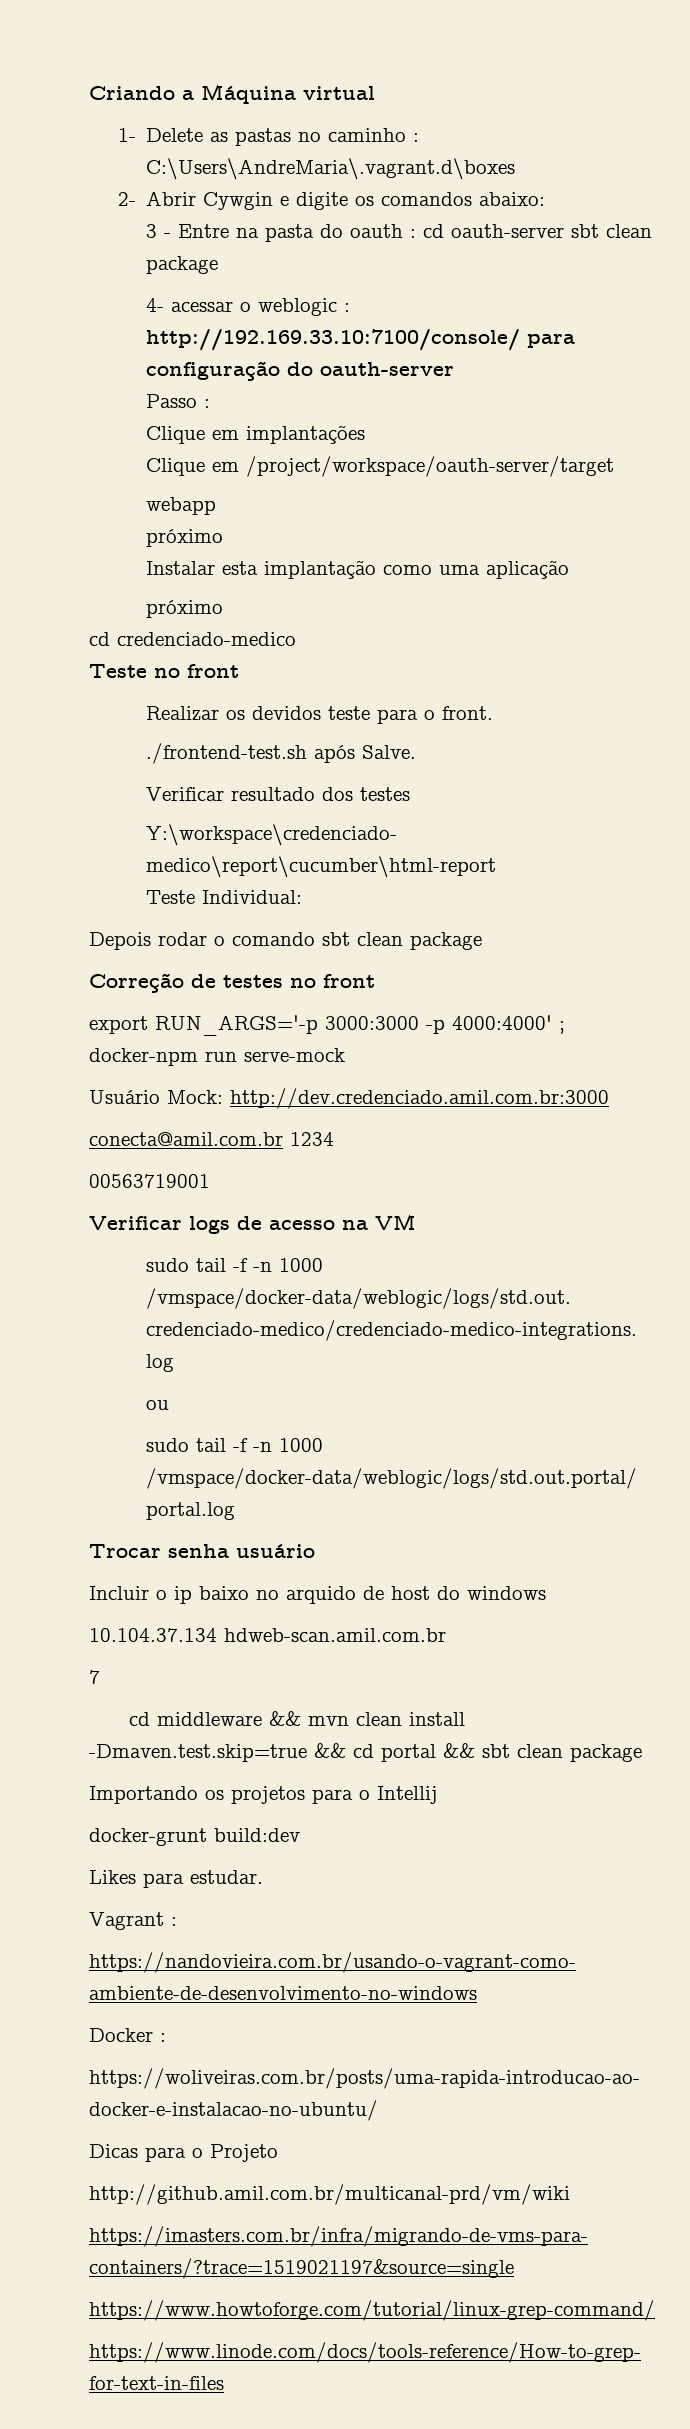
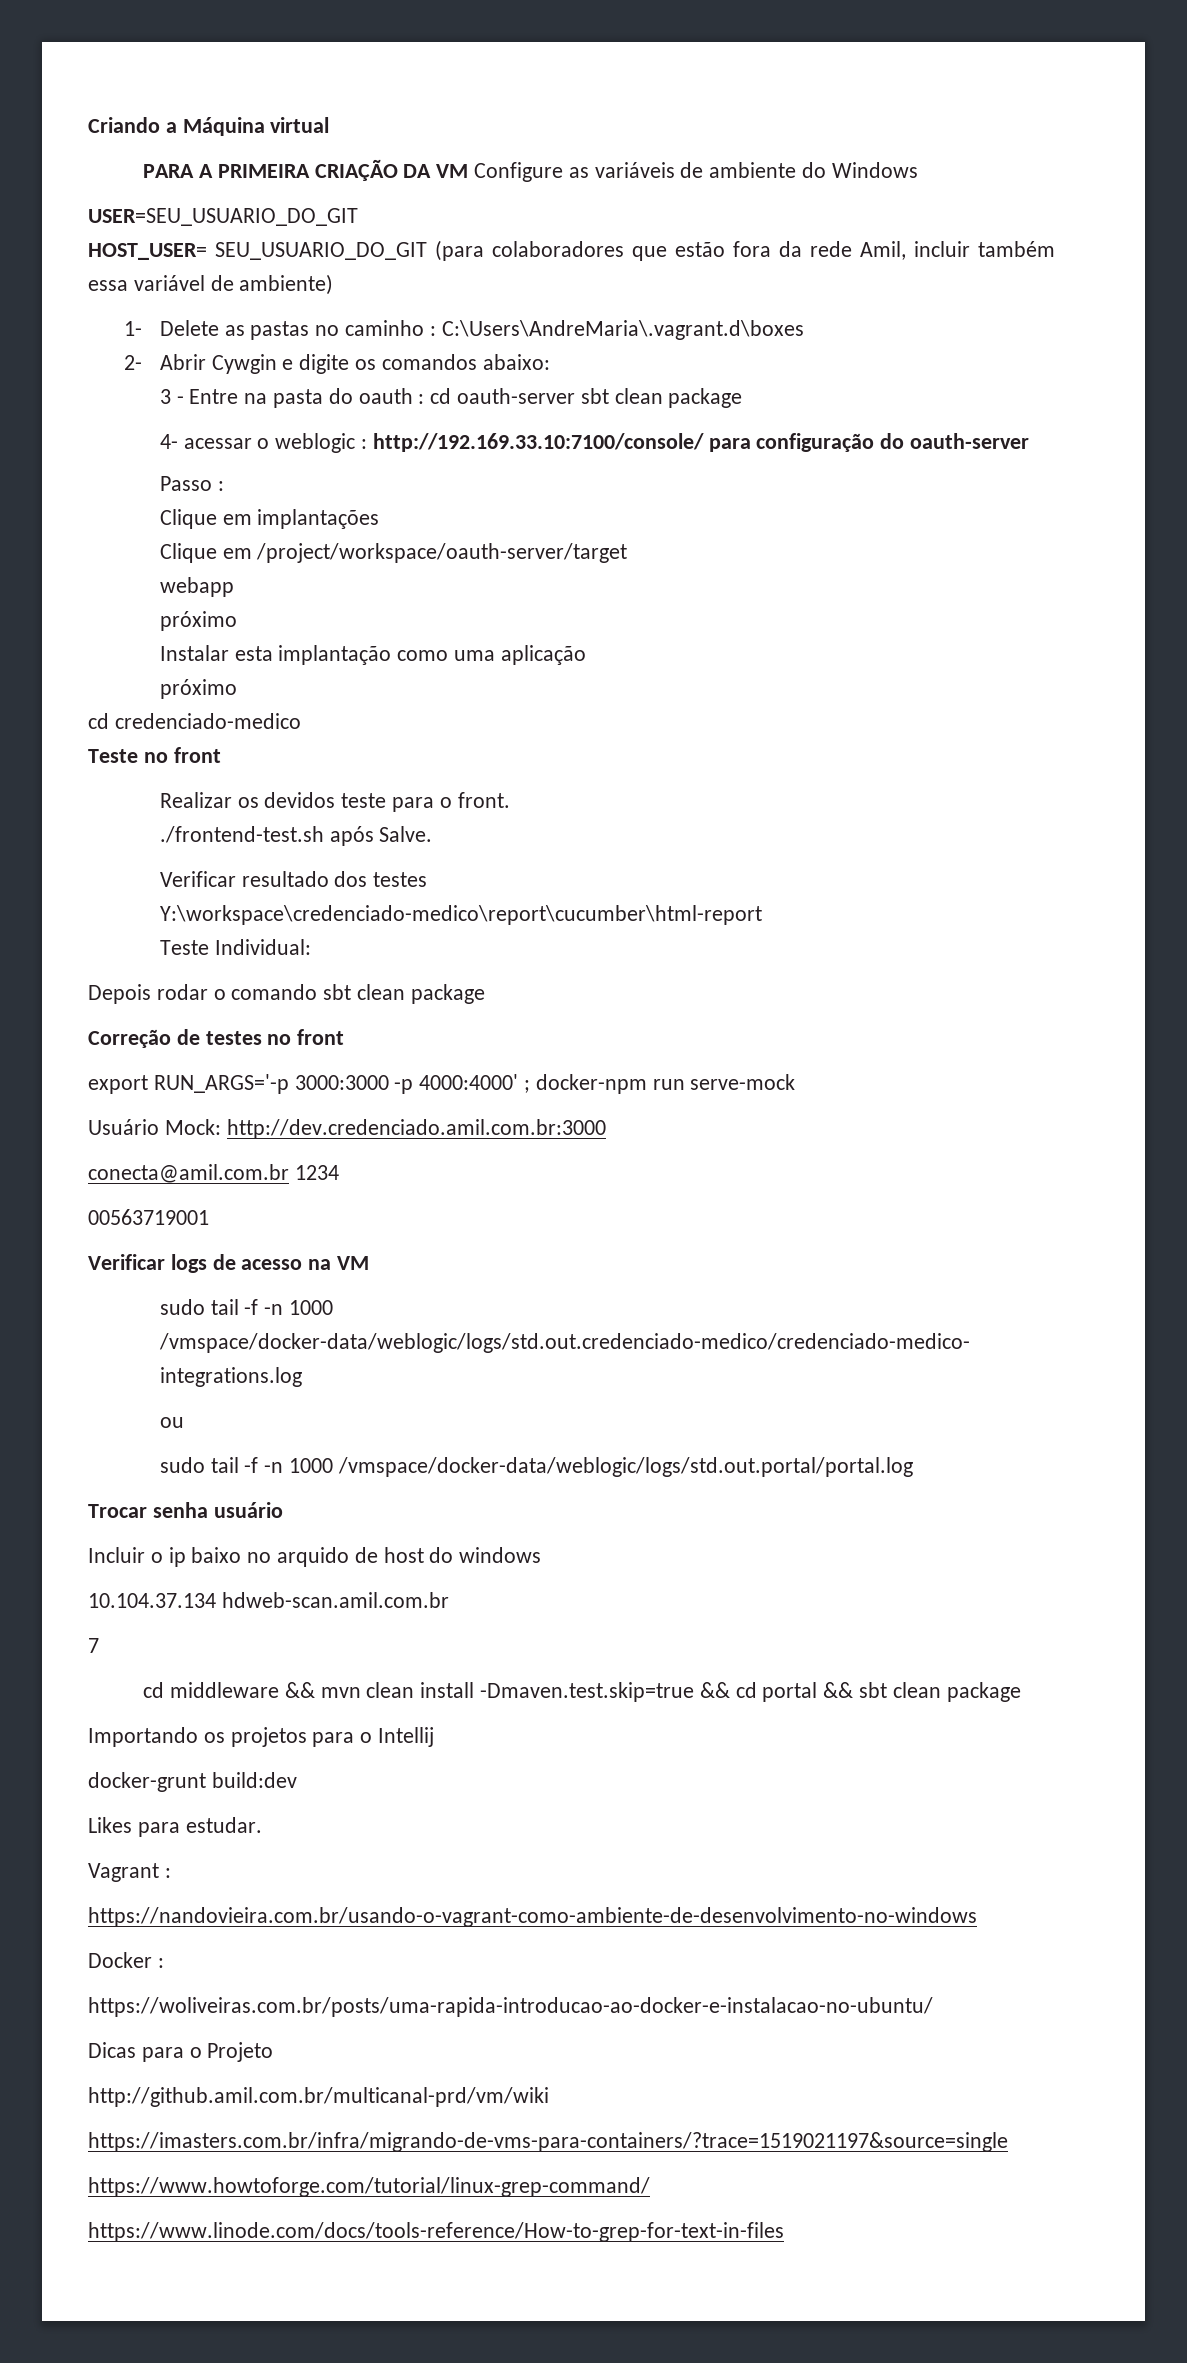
+ PARA A PRIMEIRA CRIAÇÃO DA VM Configure as variáveis de ambiente do Windows
+ USER=SEU_USUARIO_DO_GIT
+ HOST_USER= SEU_USUARIO_DO_GIT (para colaboradores que estão fora da rede Amil, incluir também essa variável de ambiente)

